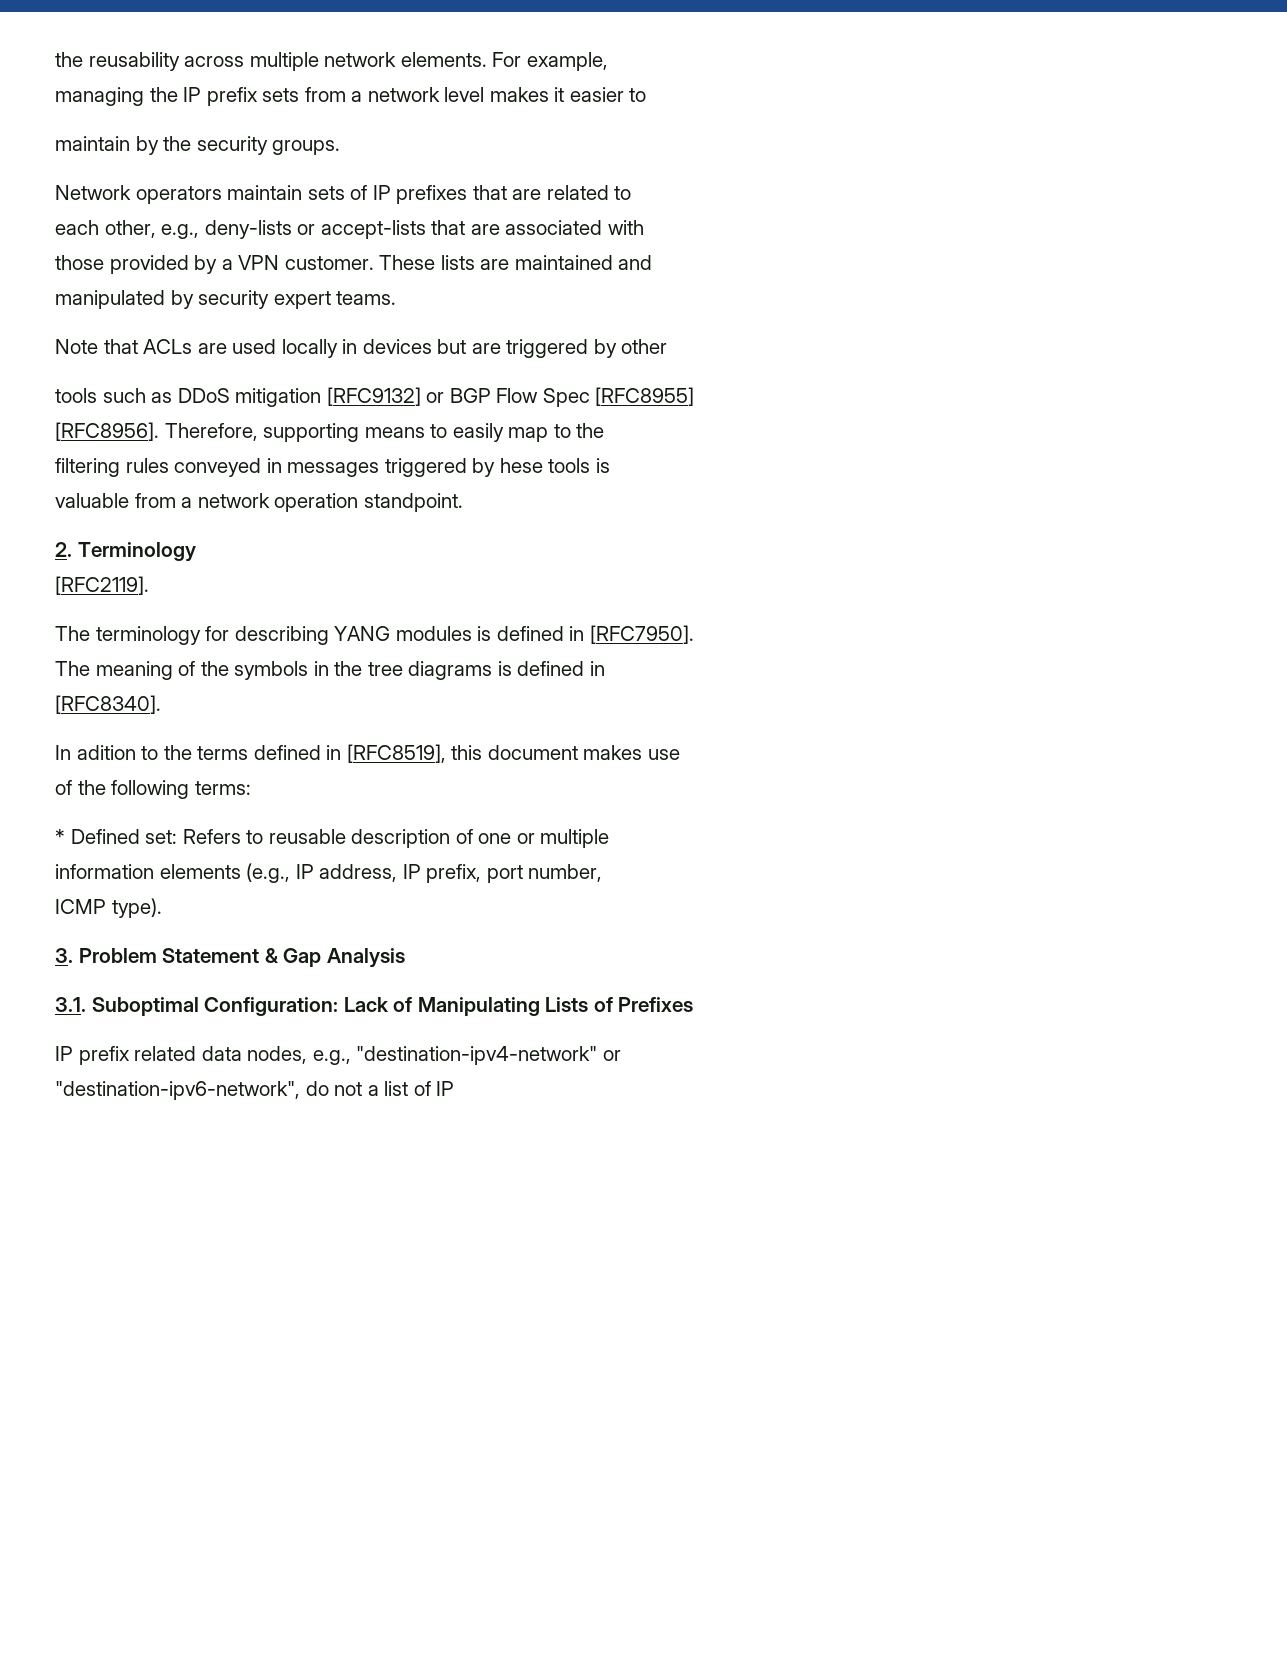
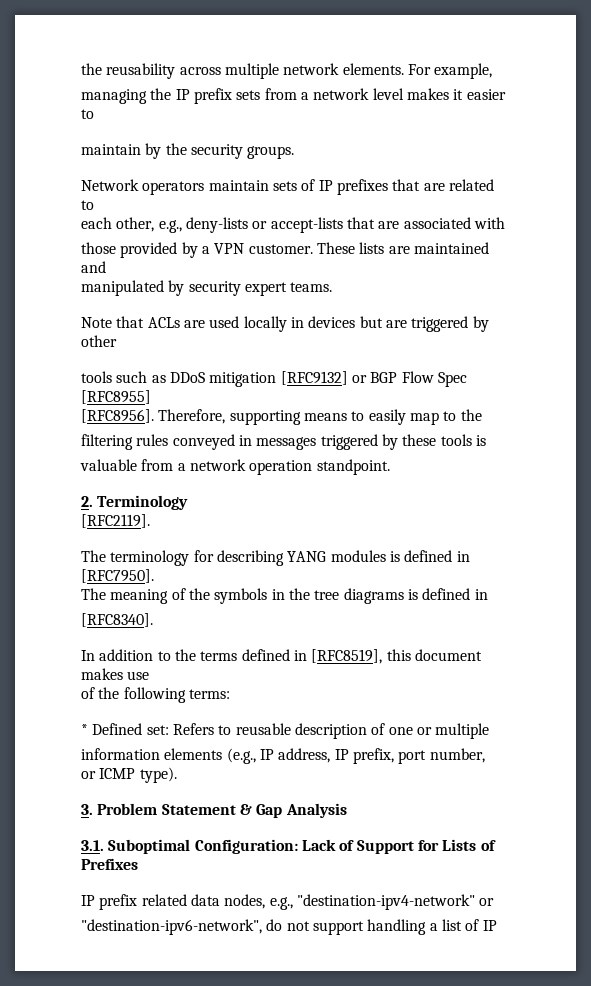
- filtering rules conveyed in messages triggered by hese tools is
+ filtering rules conveyed in messages triggered by these tools is
- In adition to the terms defined in [RFC8519], this document makes use
+ In addition to the terms defined in [RFC8519], this document makes use
- ICMP type).
+ or ICMP type).
- 3.1. Suboptimal Configuration: Lack of Manipulating Lists of Prefixes
+ 3.1. Suboptimal Configuration: Lack of Support for Lists of Prefixes
- "destination-ipv6-network", do not a list of IP
+ "destination-ipv6-network", do not support handling a list of IP

